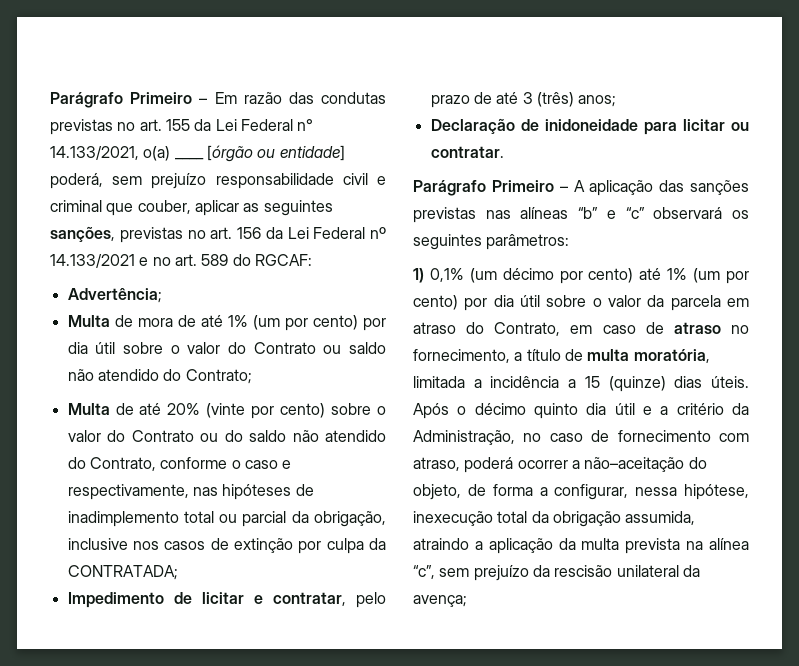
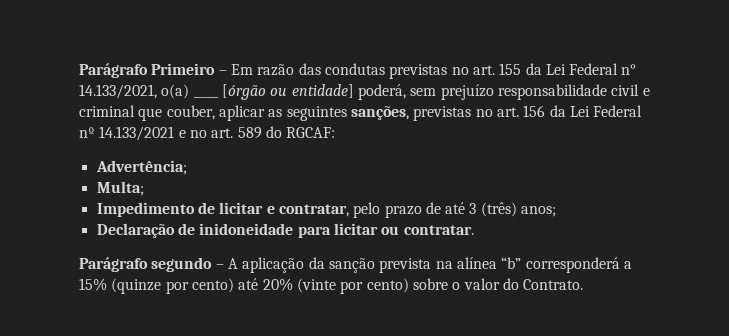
- Multa de mora de até 1% (um por cento) por dia útil sobre o valor do Contrato ou saldo não atendido do Contrato;
- Multa de até 20% (vinte por cento) sobre o valor do Contrato ou do saldo não atendido do Contrato, conforme o caso e respectivamente, nas hipóteses de inadimplemento total ou parcial da obrigação, inclusive nos casos de extinção por culpa da CONTRATADA;
+ Multa;
- Parágrafo Primeiro – A aplicação das sanções previstas nas alíneas “b” e “c” observará os seguintes parâmetros:
- 1) 0,1% (um décimo por cento) até 1% (um por cento) por dia útil sobre o valor da parcela em atraso do Contrato, em caso de atraso no fornecimento, a título de multa moratória, limitada a incidência a 15 (quinze) dias úteis. Após o décimo quinto dia útil e a critério da Administração, no caso de fornecimento com atraso, poderá ocorrer a não–aceitação do objeto, de forma a configurar, nessa hipótese, inexecução total da obrigação assumida, atraindo a aplicação da multa prevista na alínea “c”, sem prejuízo da rescisão unilateral da avença;
+ Parágrafo segundo – A aplicação da sanção prevista na alínea “b” corresponderá a 15% (quinze por cento) até 20% (vinte por cento) sobre o valor do Contrato.

